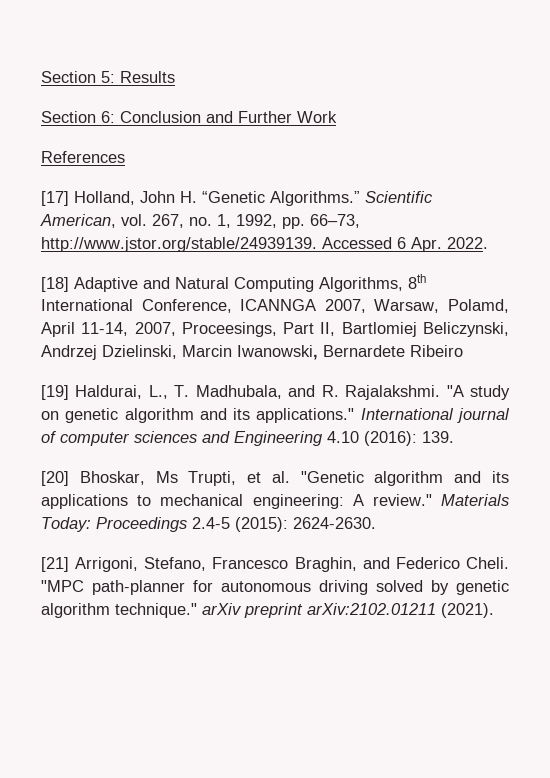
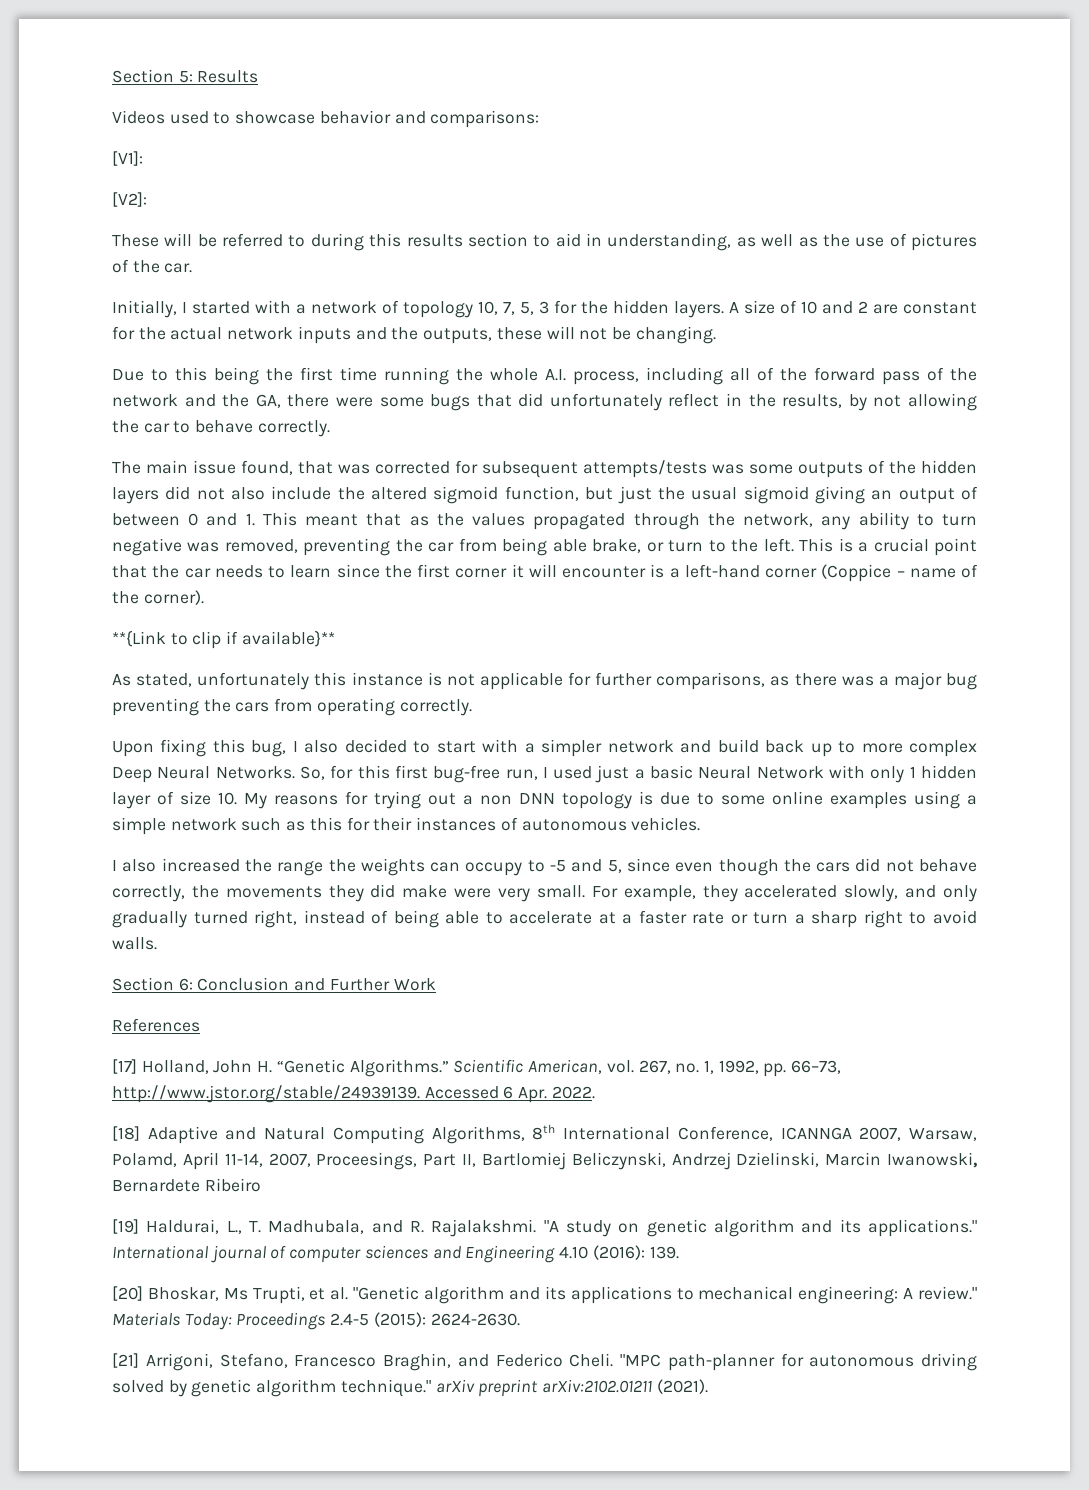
+ Videos used to showcase behavior and comparisons:
+ [V1]:
+ [V2]:
+ These will be referred to during this results section to aid in understanding, as well as the use of pictures of the car.
+ Initially, I started with a network of topology 10, 7, 5, 3 for the hidden layers. A size of 10 and 2 are constant for the actual network inputs and the outputs, these will not be changing.
+ Due to this being the first time running the whole A.I. process, including all of the forward pass of the network and the GA, there were some bugs that did unfortunately reflect in the results, by not allowing the car to behave correctly.
+ The main issue found, that was corrected for subsequent attempts/tests was some outputs of the hidden layers did not also include the altered sigmoid function, but just the usual sigmoid giving an output of between 0 and 1. This meant that as the values propagated through the network, any ability to turn negative was removed, preventing the car from being able brake, or turn to the left. This is a crucial point that the car needs to learn since the first corner it will encounter is a left-hand corner (Coppice – name of the corner).
+ **{Link to clip if available}**
+ As stated, unfortunately this instance is not applicable for further comparisons, as there was a major bug preventing the cars from operating correctly.
+ Upon fixing this bug, I also decided to start with a simpler network and build back up to more complex Deep Neural Networks. So, for this first bug-free run, I used just a basic Neural Network with only 1 hidden layer of size 10. My reasons for trying out a non DNN topology is due to some online examples using a simple network such as this for their instances of autonomous vehicles.
+ I also increased the range the weights can occupy to -5 and 5, since even though the cars did not behave correctly, the movements they did make were very small. For example, they accelerated slowly, and only gradually turned right, instead of being able to accelerate at a faster rate or turn a sharp right to avoid walls.

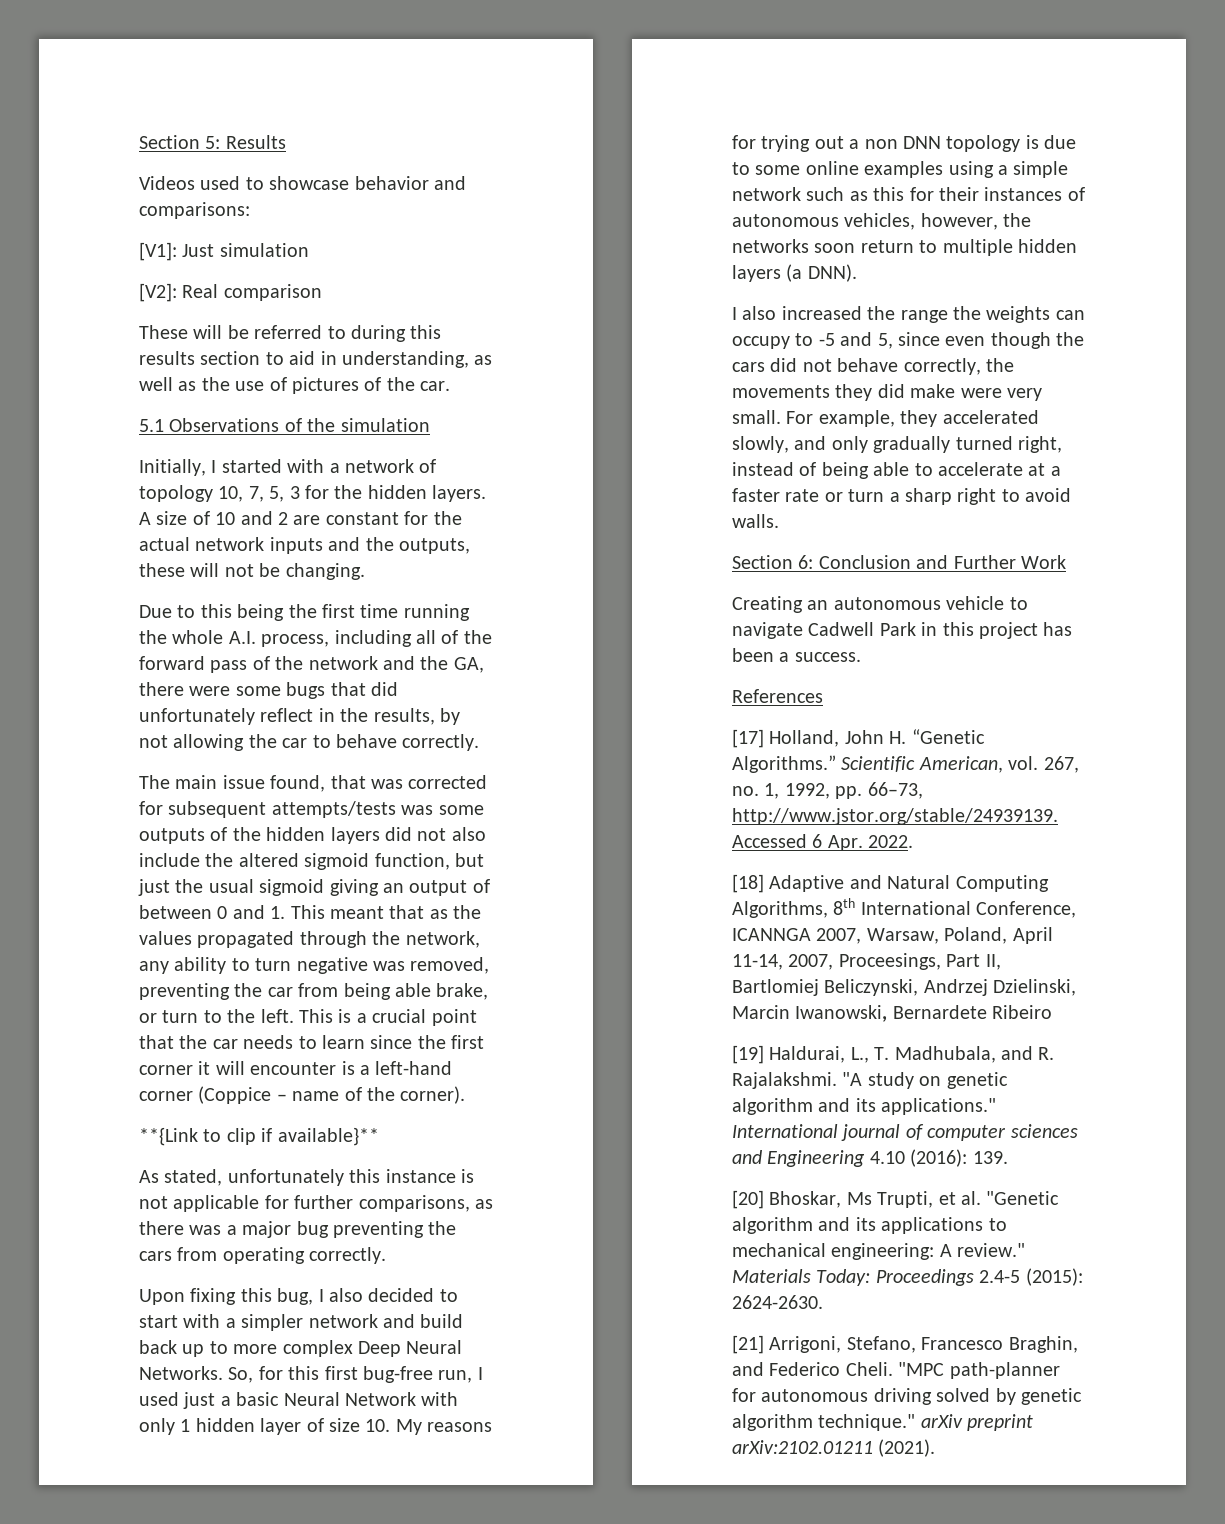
- [V1]:
+ [V1]: Just simulation
- [V2]:
+ [V2]: Real comparison
+ 5.1 Observations of the simulation
- So, for this first bug-free run, I used just a basic Neural Network with only 1 hidden layer of size 10. My reasons for trying out a non DNN topology is due to some online examples using a simple network such as this for their instances of autonomous vehicles.
+ So, for this first bug-free run, I used just a basic Neural Network with only 1 hidden layer of size 10. My reasons for trying out a non DNN topology is due to some online examples using a simple network such as this for their instances of autonomous vehicles, however, the networks soon return to multiple hidden layers (a DNN).
+ Creating an autonomous vehicle to navigate Cadwell Park in this project has been a success.
- [18] Adaptive and Natural Computing Algorithms, 8th International Conference, ICANNGA 2007, Warsaw, Polamd, April 11-14, 2007, Proceesings, Part II, Bartlomiej Beliczynski, Andrzej Dzielinski, Marcin Iwanowski, Bernardete Ribeiro
+ [18] Adaptive and Natural Computing Algorithms, 8th International Conference, ICANNGA 2007, Warsaw, Poland, April 11-14, 2007, Proceesings, Part II, Bartlomiej Beliczynski, Andrzej Dzielinski, Marcin Iwanowski, Bernardete Ribeiro

